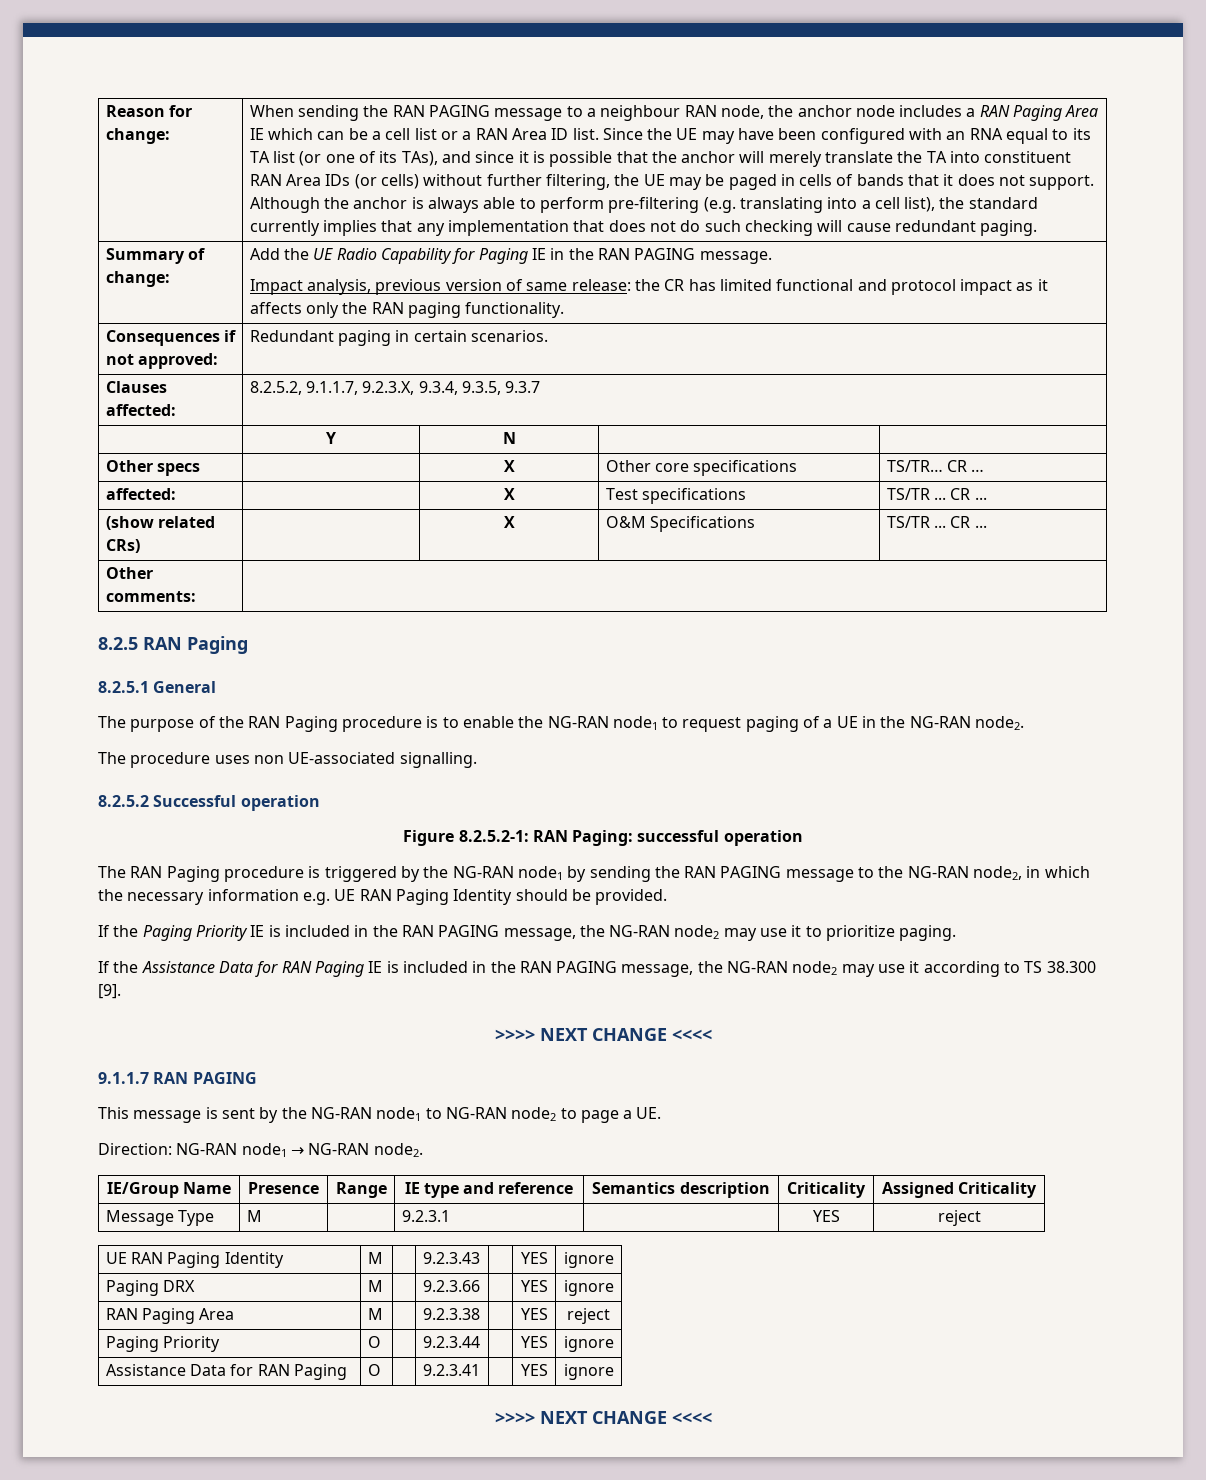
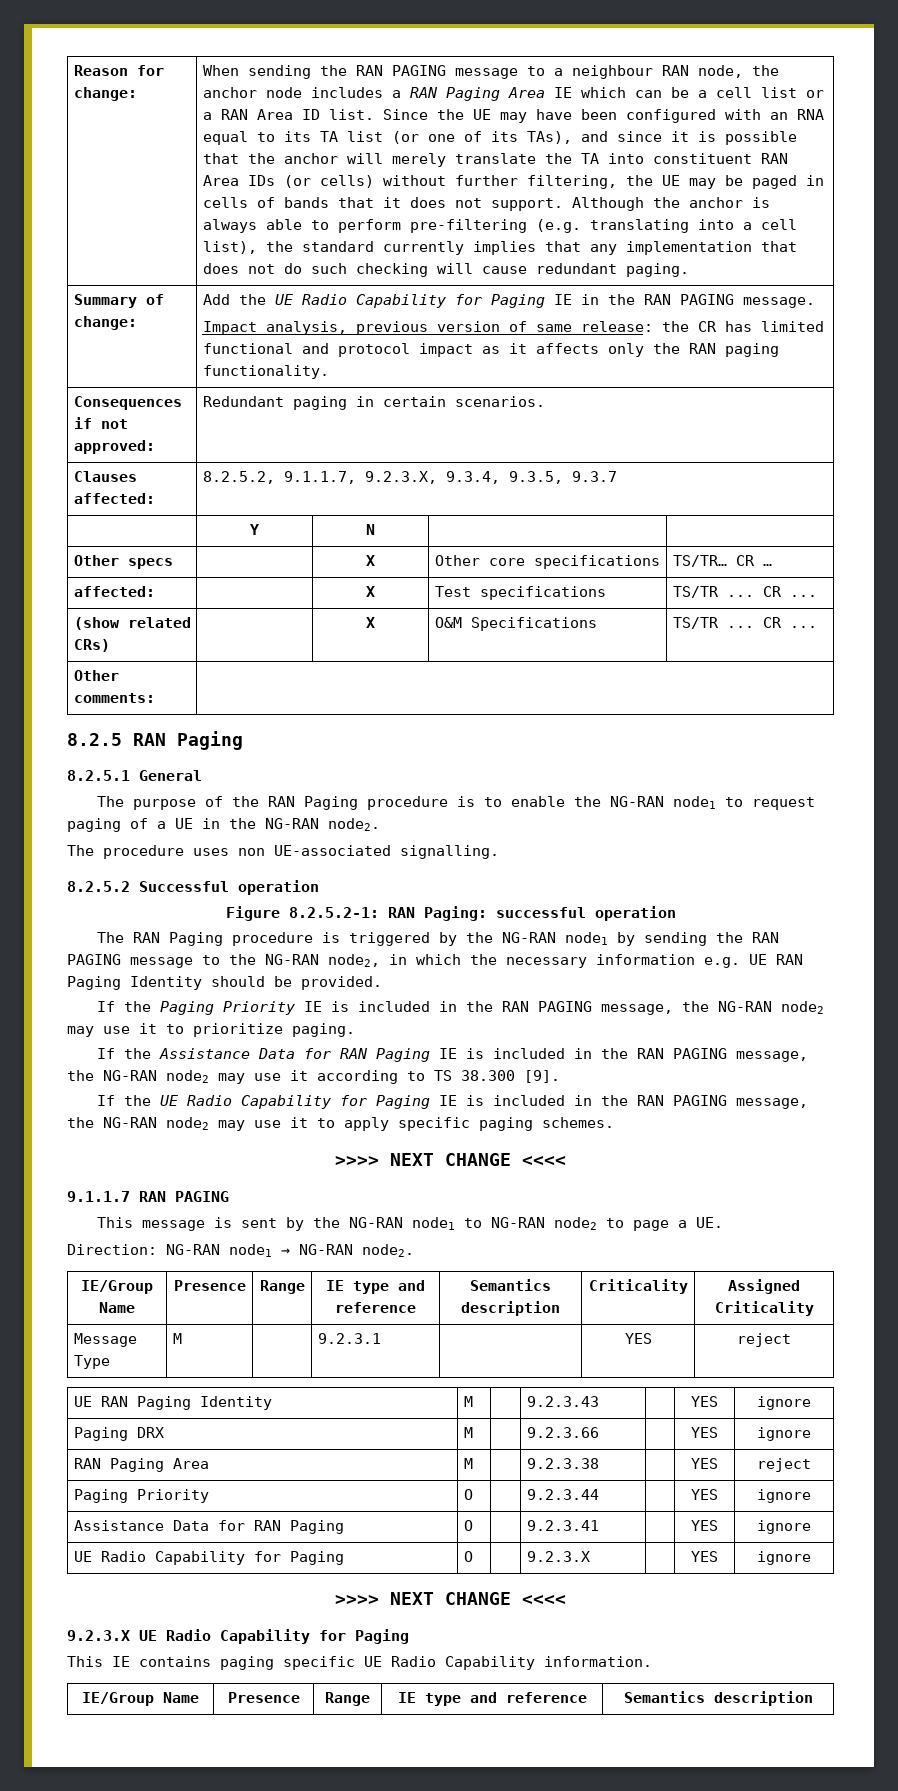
+ If the UE Radio Capability for Paging IE is included in the RAN PAGING message, the NG-RAN node2 may use it to apply specific paging schemes.
  Assistance Data for RAN Paging | O | | 9.2.3.41 | | YES | ignore
+ UE Radio Capability for Paging | O | | 9.2.3.X | | YES | ignore
  >>>> NEXT CHANGE <<<<
+ 9.2.3.X UE Radio Capability for Paging
+ This IE contains paging specific UE Radio Capability information.
+ IE/Group Name | Presence | Range | IE type and reference | Semantics description

